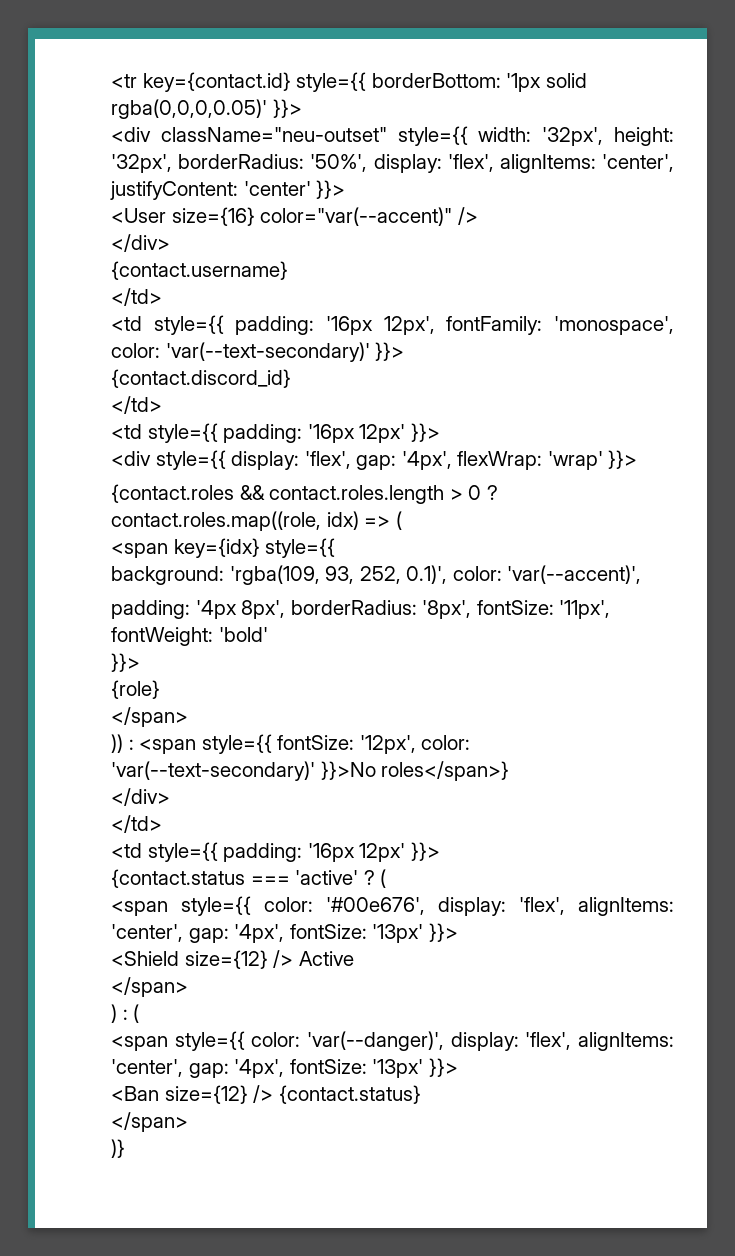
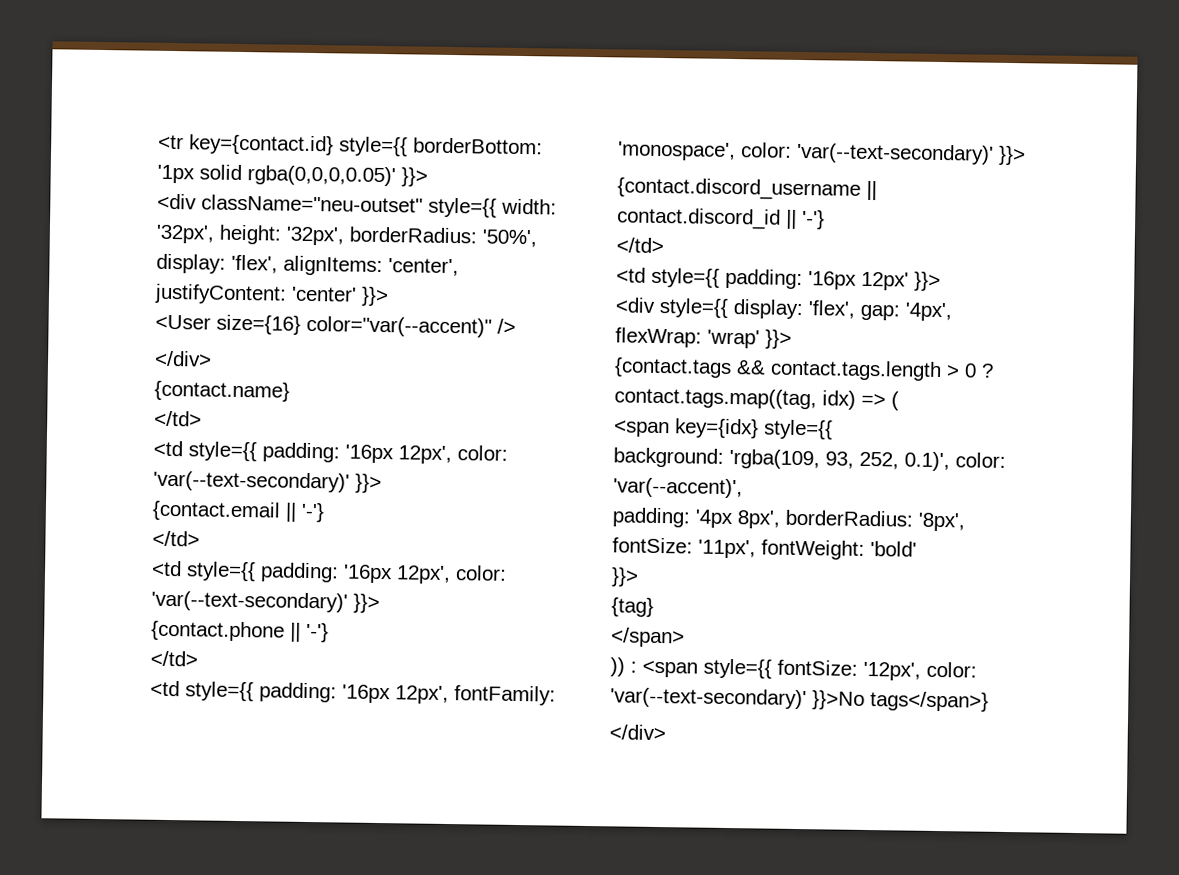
- {contact.username}
+ {contact.name}
+ </td>
+ <td style={{ padding: '16px 12px', color: 'var(--text-secondary)' }}>
+ {contact.email || '-'}
+ </td>
+ <td style={{ padding: '16px 12px', color: 'var(--text-secondary)' }}>
+ {contact.phone || '-'}
- {contact.discord_id}
+ {contact.discord_username || contact.discord_id || '-'}
- {contact.roles && contact.roles.length > 0 ? contact.roles.map((role, idx) => (
+ {contact.tags && contact.tags.length > 0 ? contact.tags.map((tag, idx) => (
- {role}
+ {tag}
- )) : <span style={{ fontSize: '12px', color: 'var(--text-secondary)' }}>No roles</span>}
+ )) : <span style={{ fontSize: '12px', color: 'var(--text-secondary)' }}>No tags</span>}
  </div>
- </td>
- <td style={{ padding: '16px 12px' }}>
- {contact.status === 'active' ? (
- <span style={{ color: '#00e676', display: 'flex', alignItems: 'center', gap: '4px', fontSize: '13px' }}>
- <Shield size={12} /> Active
- </span>
- ) : (
- <span style={{ color: 'var(--danger)', display: 'flex', alignItems: 'center', gap: '4px', fontSize: '13px' }}>
- <Ban size={12} /> {contact.status}
- </span>
- )}

